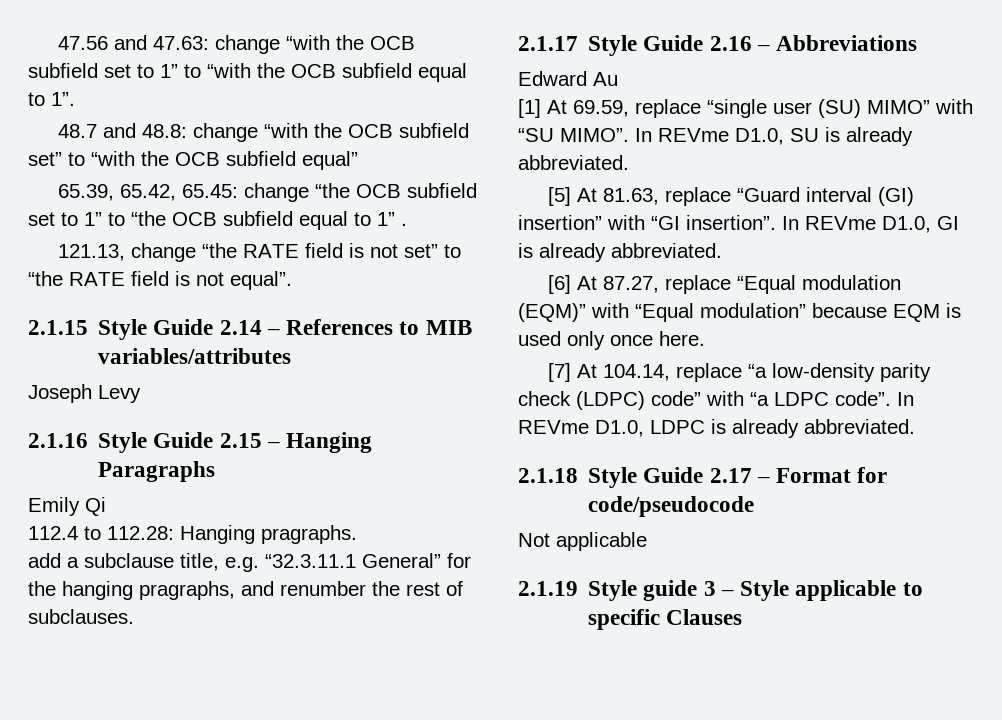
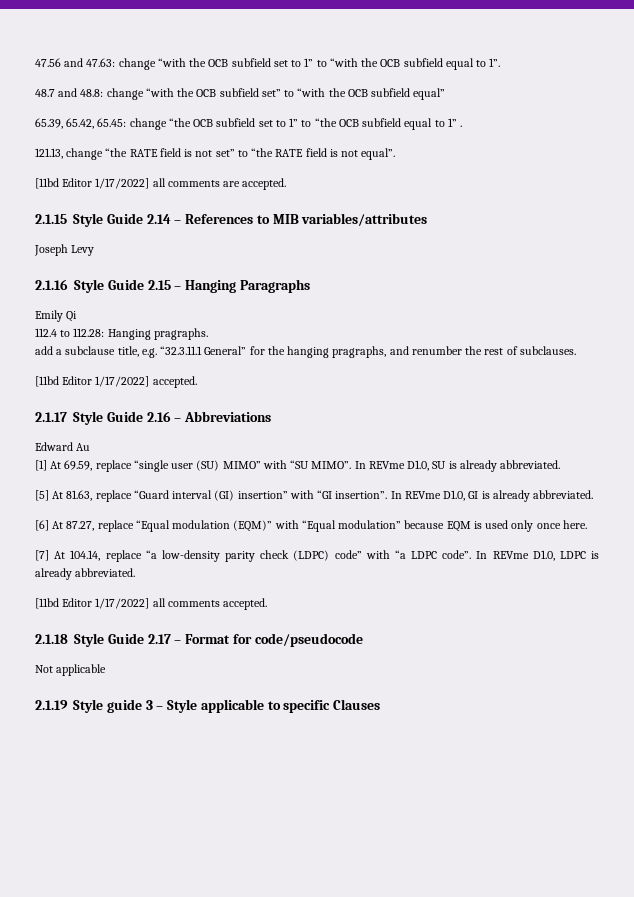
+ [11bd Editor 1/17/2022] all comments are accepted.
+ [11bd Editor 1/17/2022] accepted.
+ [11bd Editor 1/17/2022] all comments accepted.

